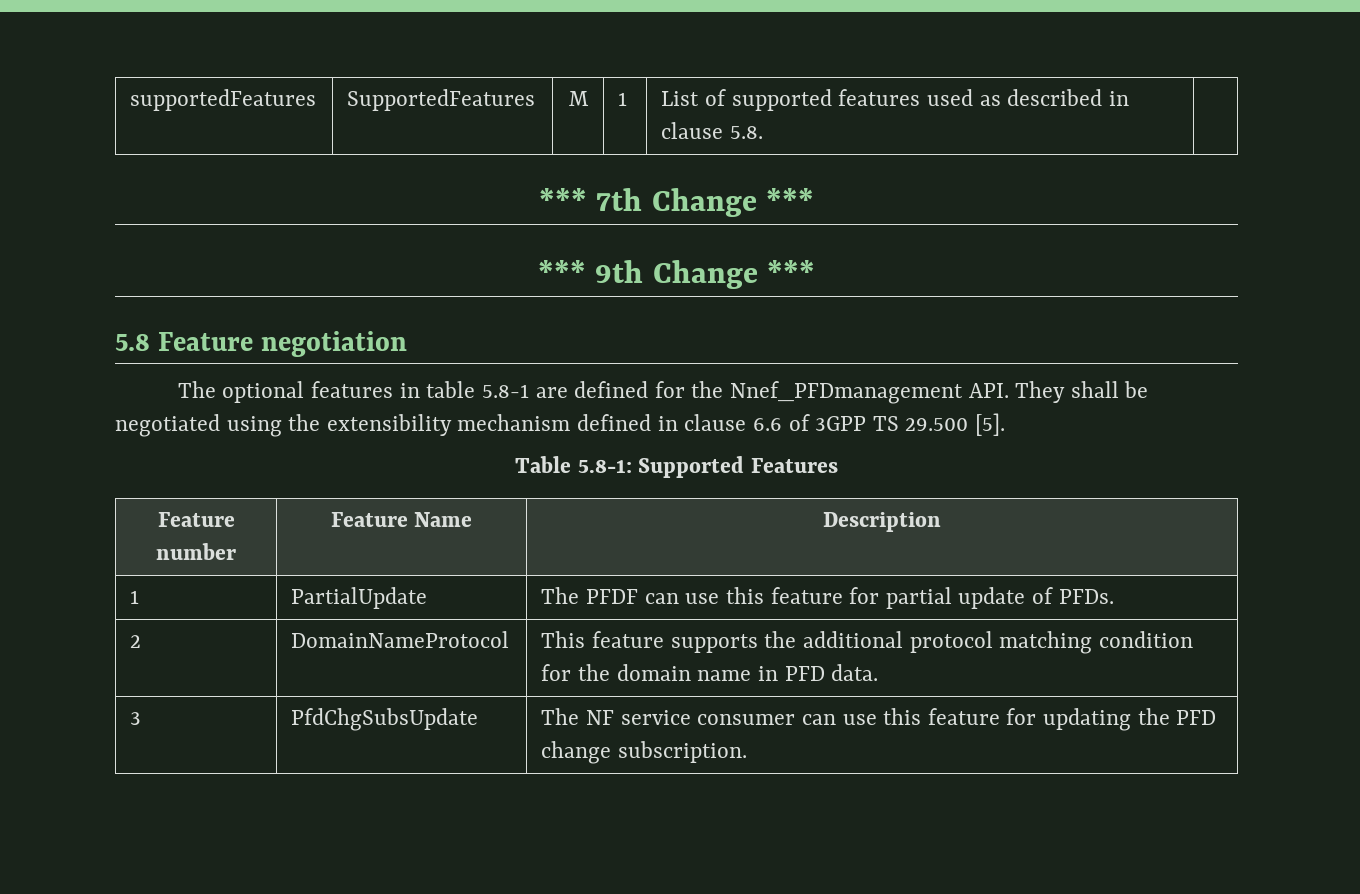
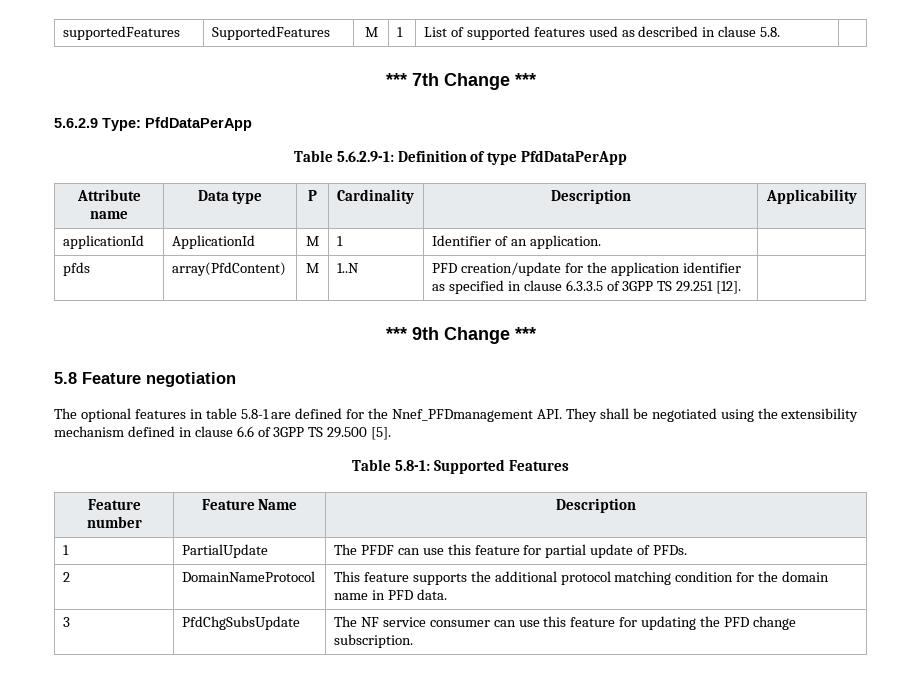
+ 5.6.2.9 Type: PfdDataPerApp
+ Table 5.6.2.9-1: Definition of type PfdDataPerApp
+ Attribute name | Data type | P | Cardinality | Description | Applicability
+ applicationId | ApplicationId | M | 1 | Identifier of an application. |
+ pfds | array(PfdContent) | M | 1..N | PFD creation/update for the application identifier as specified in clause 6.3.3.5 of 3GPP TS 29.251 [12]. |

